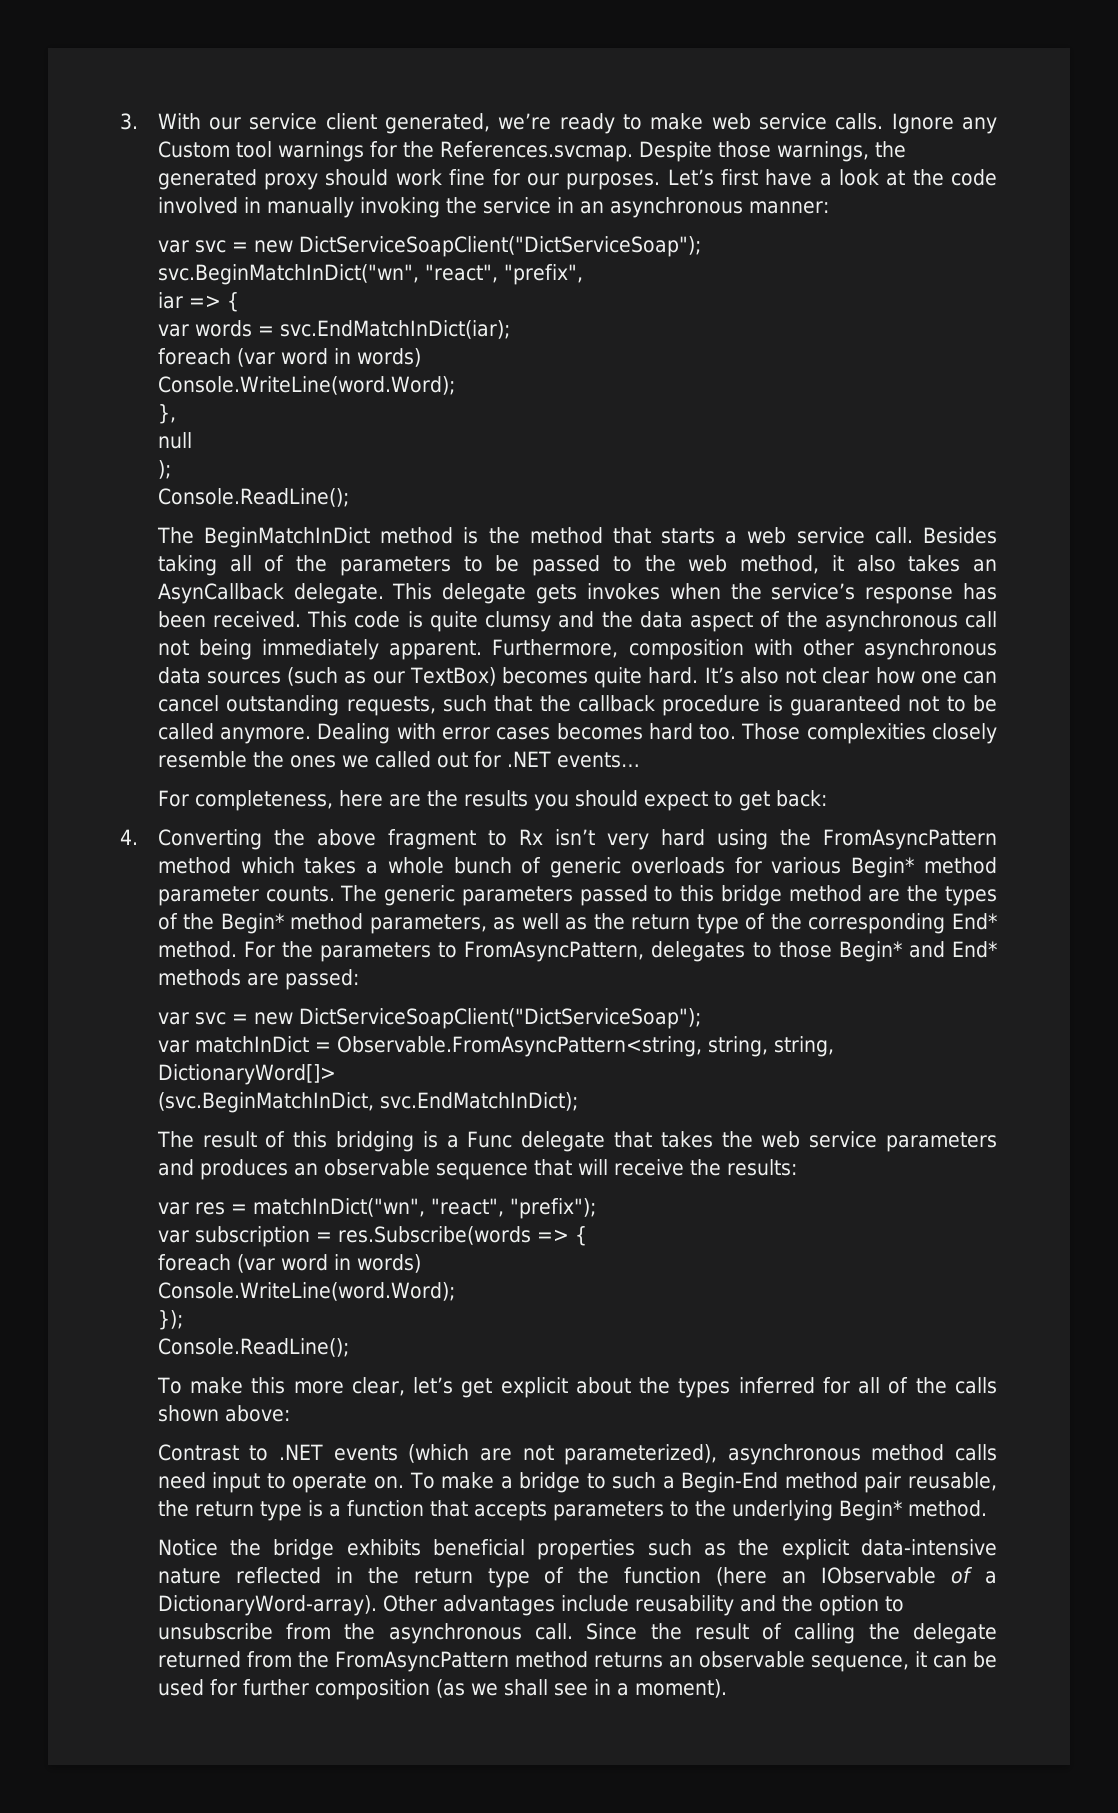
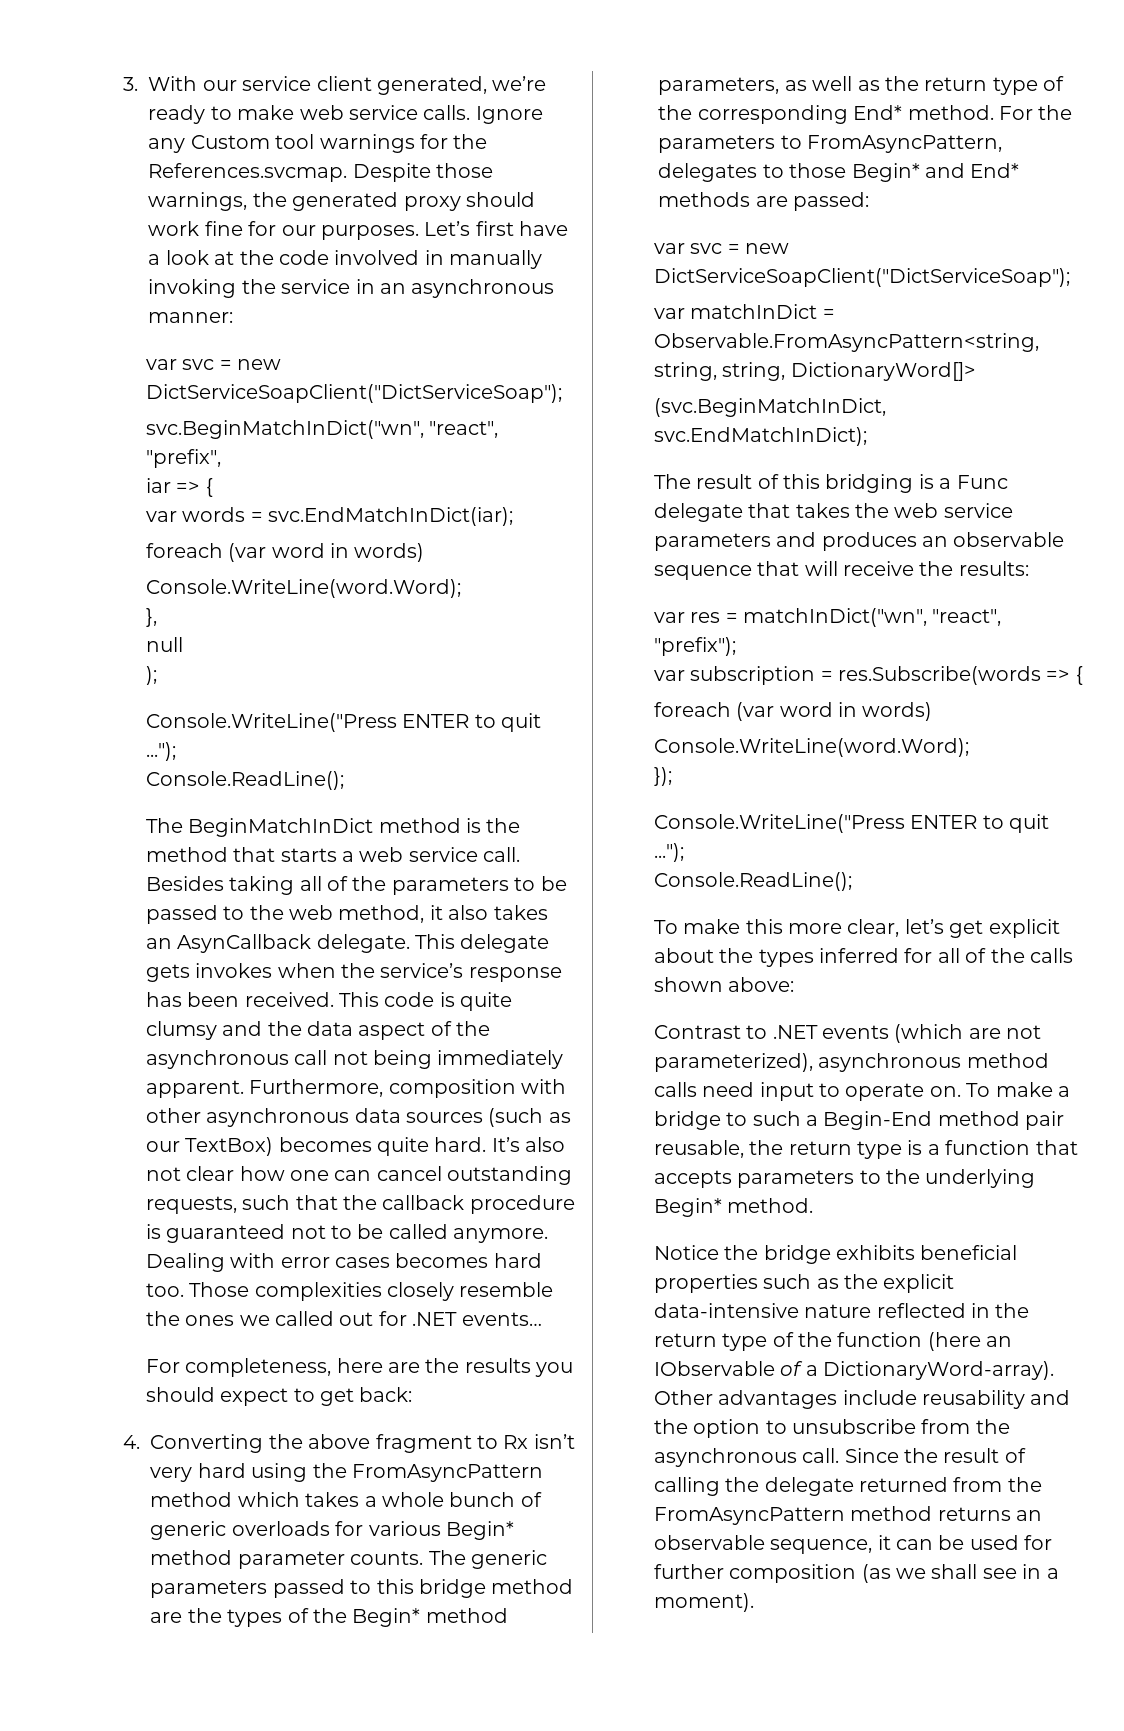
  );
+ Console.WriteLine("Press ENTER to quit ...");
  });
+ Console.WriteLine("Press ENTER to quit ...");

